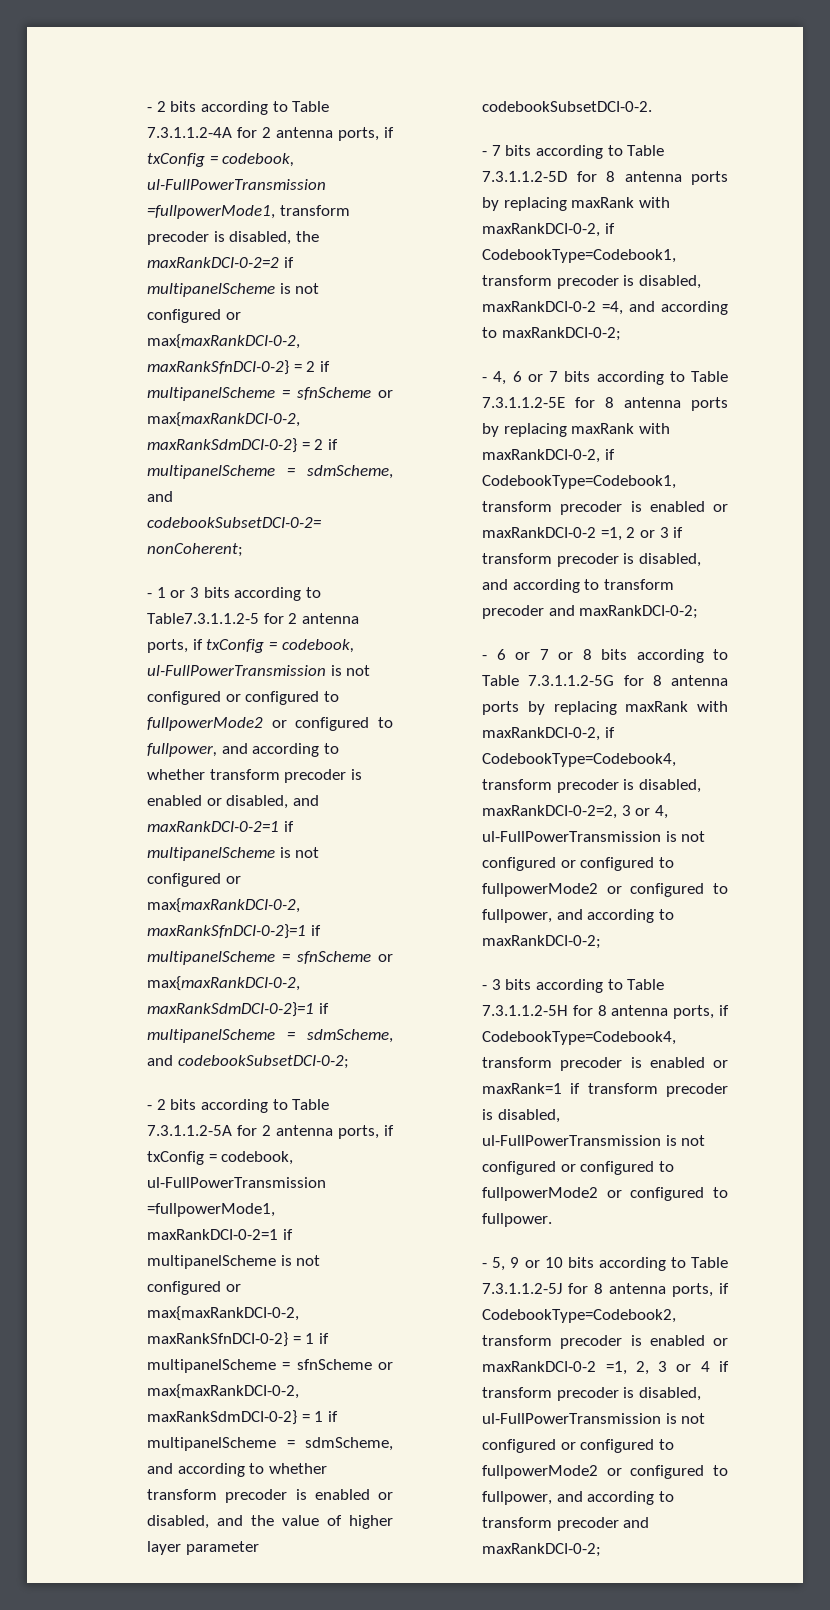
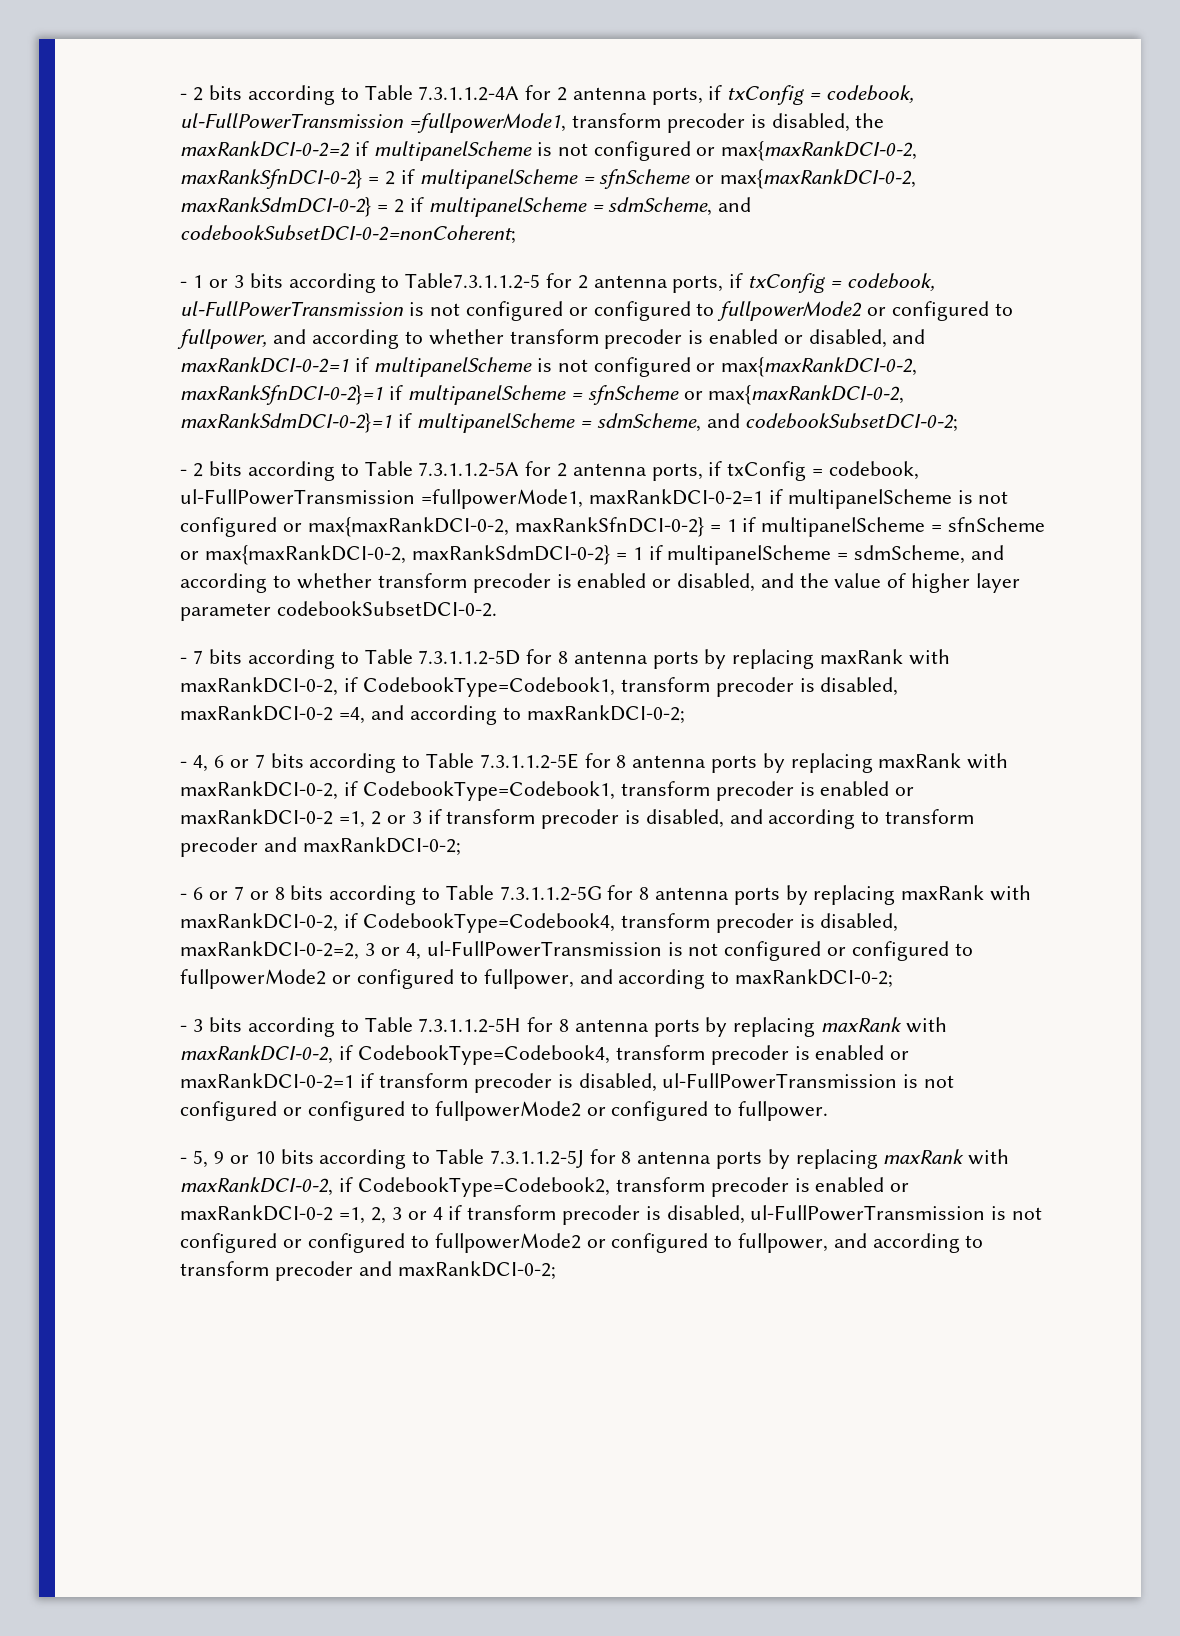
- - 3 bits according to Table 7.3.1.1.2-5H for 8 antenna ports, if CodebookType=Codebook4, transform precoder is enabled or maxRank=1 if transform precoder is disabled, ul-FullPowerTransmission is not configured or configured to fullpowerMode2 or configured to fullpower.
+ - 3 bits according to Table 7.3.1.1.2-5H for 8 antenna ports by replacing maxRank with maxRankDCI-0-2, if CodebookType=Codebook4, transform precoder is enabled or maxRankDCI-0-2=1 if transform precoder is disabled, ul-FullPowerTransmission is not configured or configured to fullpowerMode2 or configured to fullpower.
- - 5, 9 or 10 bits according to Table 7.3.1.1.2-5J for 8 antenna ports, if CodebookType=Codebook2, transform precoder is enabled or maxRankDCI-0-2 =1, 2, 3 or 4 if transform precoder is disabled, ul-FullPowerTransmission is not configured or configured to fullpowerMode2 or configured to fullpower, and according to transform precoder and maxRankDCI-0-2;
+ - 5, 9 or 10 bits according to Table 7.3.1.1.2-5J for 8 antenna ports by replacing maxRank with maxRankDCI-0-2, if CodebookType=Codebook2, transform precoder is enabled or maxRankDCI-0-2 =1, 2, 3 or 4 if transform precoder is disabled, ul-FullPowerTransmission is not configured or configured to fullpowerMode2 or configured to fullpower, and according to transform precoder and maxRankDCI-0-2;

